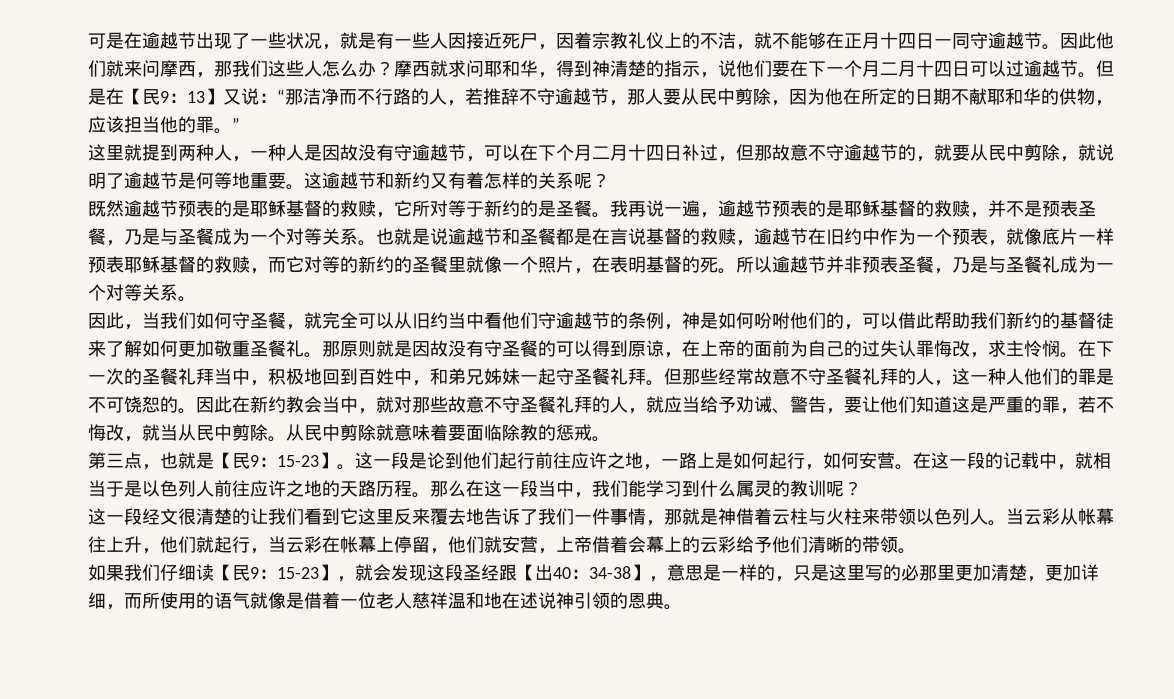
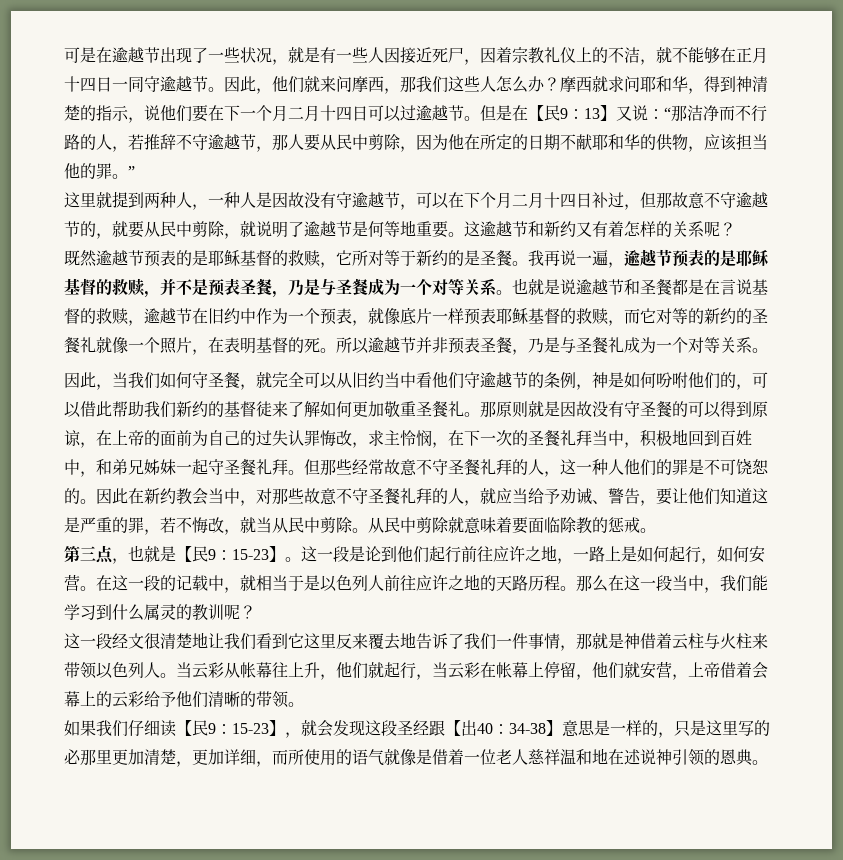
- 因此他们就来问摩西，那我们这些人怎么办？
+ 因此，他们就来问摩西，那我们这些人怎么办？
- 也就是说逾越节和圣餐都是在言说基督的救赎，逾越节在旧约中作为一个预表，就像底片一样预表耶稣基督的救赎，而它对等的新约的圣餐里就像一个照片，在表明基督的死。
+ 也就是说逾越节和圣餐都是在言说基督的救赎，逾越节在旧约中作为一个预表，就像底片一样预表耶稣基督的救赎，而它对等的新约的圣餐礼就像一个照片，在表明基督的死。
- 那原则就是因故没有守圣餐的可以得到原谅，在上帝的面前为自己的过失认罪悔改，求主怜悯。在下一次的圣餐礼拜当中，积极地回到百姓中，和弟兄姊妹一起守圣餐礼拜。
+ 那原则就是因故没有守圣餐的可以得到原谅，在上帝的面前为自己的过失认罪悔改，求主怜悯，在下一次的圣餐礼拜当中，积极地回到百姓中，和弟兄姊妹一起守圣餐礼拜。
- 因此在新约教会当中，就对那些故意不守圣餐礼拜的人，就应当给予劝诫、警告，要让他们知道这是严重的罪，若不悔改，就当从民中剪除。
+ 因此在新约教会当中，对那些故意不守圣餐礼拜的人，就应当给予劝诫、警告，要让他们知道这是严重的罪，若不悔改，就当从民中剪除。
- 这一段经文很清楚的让我们看到它这里反来覆去地告诉了我们一件事情，那就是神借着云柱与火柱来带领以色列人。
+ 这一段经文很清楚地让我们看到它这里反来覆去地告诉了我们一件事情，那就是神借着云柱与火柱来带领以色列人。
- 如果我们仔细读【民9：15-23】，就会发现这段圣经跟【出40：34-38】，意思是一样的，只是这里写的必那里更加清楚，更加详细，而所使用的语气就像是借着一位老人慈祥温和地在述说神引领的恩典。
+ 如果我们仔细读【民9：15-23】，就会发现这段圣经跟【出40：34-38】意思是一样的，只是这里写的必那里更加清楚，更加详细，而所使用的语气就像是借着一位老人慈祥温和地在述说神引领的恩典。

